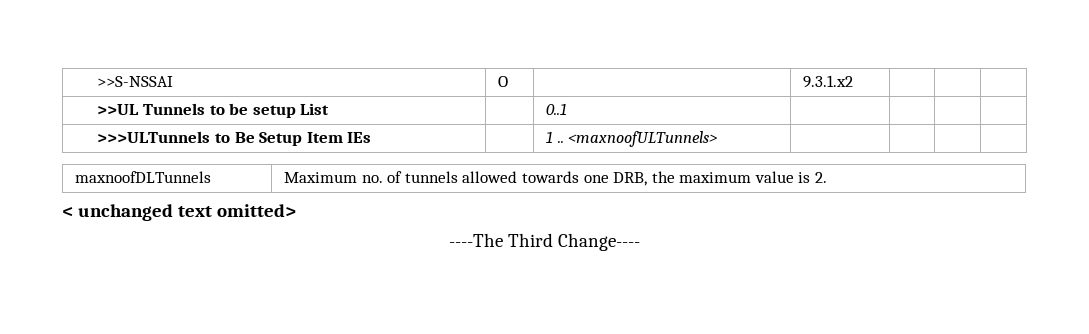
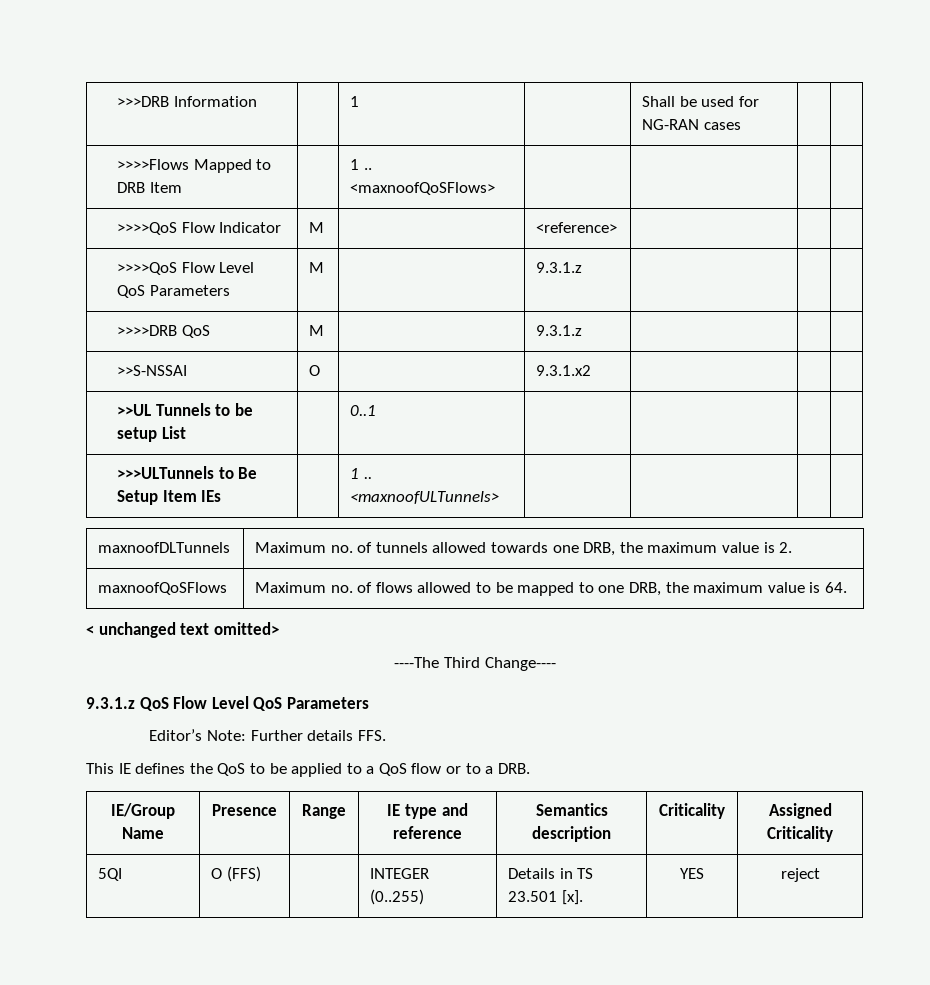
+ >>>DRB Information | | 1 | | Shall be used for NG-RAN cases | |
+ >>>>Flows Mapped to DRB Item | | 1 .. <maxnoofQoSFlows> | | | |
+ >>>>QoS Flow Indicator | M | | <reference> | | |
+ >>>>QoS Flow Level QoS Parameters | M | | 9.3.1.z | | |
+ >>>>DRB QoS | M | | 9.3.1.z | | |
+ maxnoofQoSFlows | Maximum no. of flows allowed to be mapped to one DRB, the maximum value is 64.
+ 9.3.1.z QoS Flow Level QoS Parameters
+ Editor’s Note: Further details FFS.
+ This IE defines the QoS to be applied to a QoS flow or to a DRB.
+ IE/Group Name | Presence | Range | IE type and reference | Semantics description | Criticality | Assigned Criticality
+ 5QI | O (FFS) | | INTEGER (0..255) | Details in TS 23.501 [x]. | YES | reject

